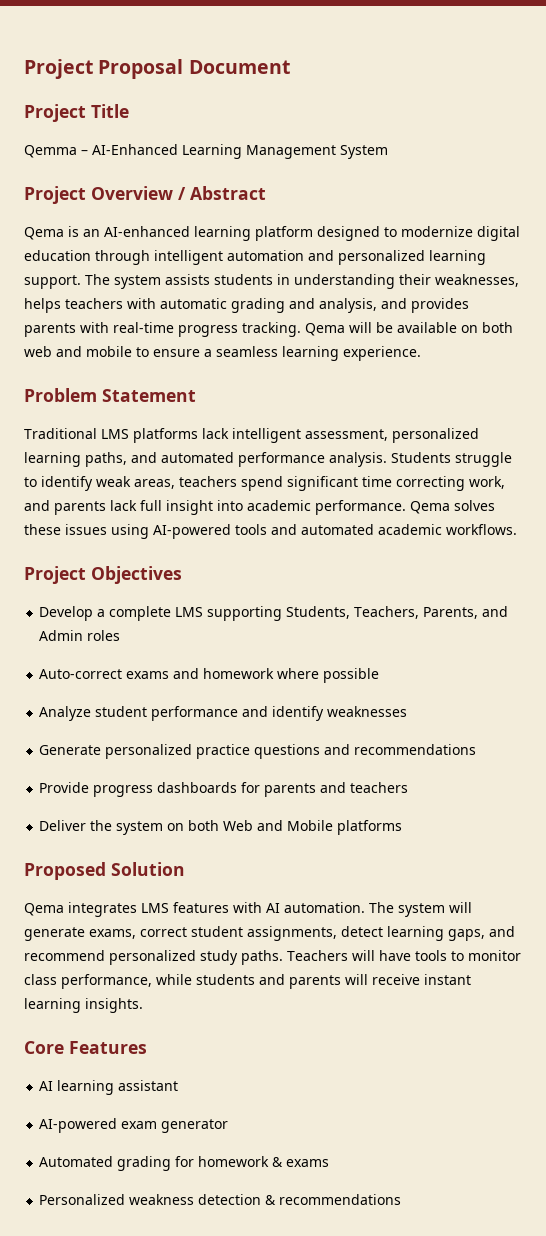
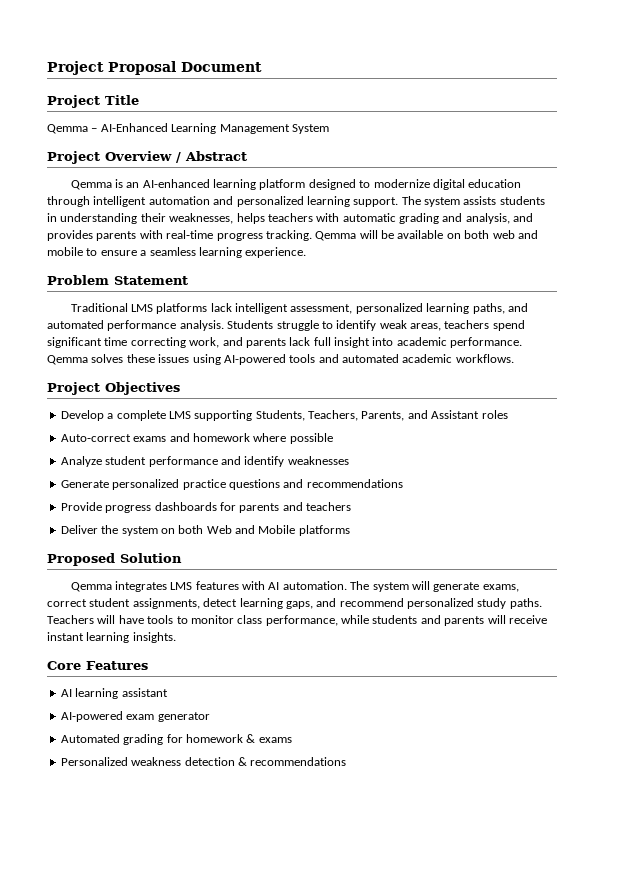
- Qema is an AI-enhanced learning platform designed to modernize digital education through intelligent automation and personalized learning support.
+ Qemma is an AI-enhanced learning platform designed to modernize digital education through intelligent automation and personalized learning support.
- Qema will be available on both web and mobile to ensure a seamless learning experience.
+ Qemma will be available on both web and mobile to ensure a seamless learning experience.
- Qema solves these issues using AI-powered tools and automated academic workflows.
+ Qemma solves these issues using AI-powered tools and automated academic workflows.
- Develop a complete LMS supporting Students, Teachers, Parents, and Admin roles
+ Develop a complete LMS supporting Students, Teachers, Parents, and Assistant roles
- Qema integrates LMS features with AI automation.
+ Qemma integrates LMS features with AI automation.

